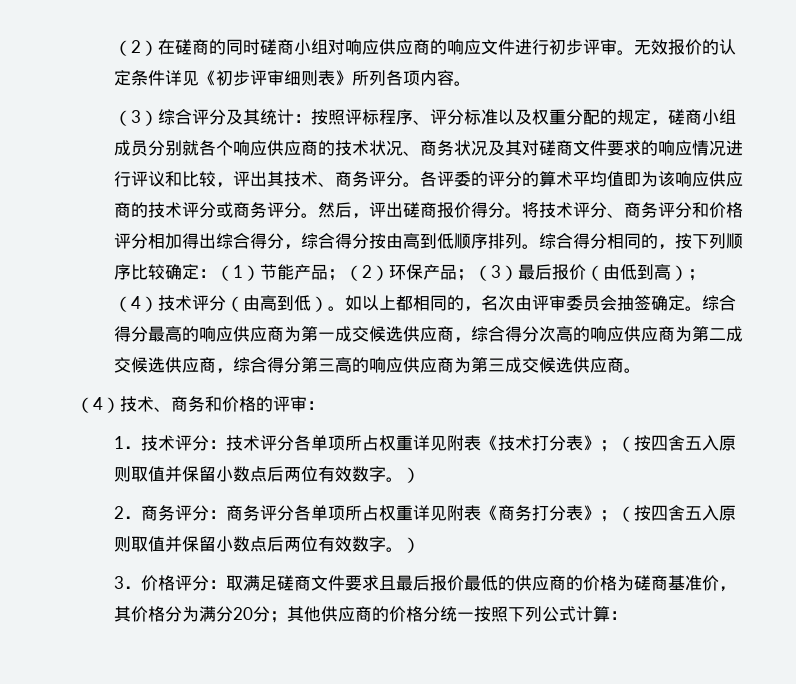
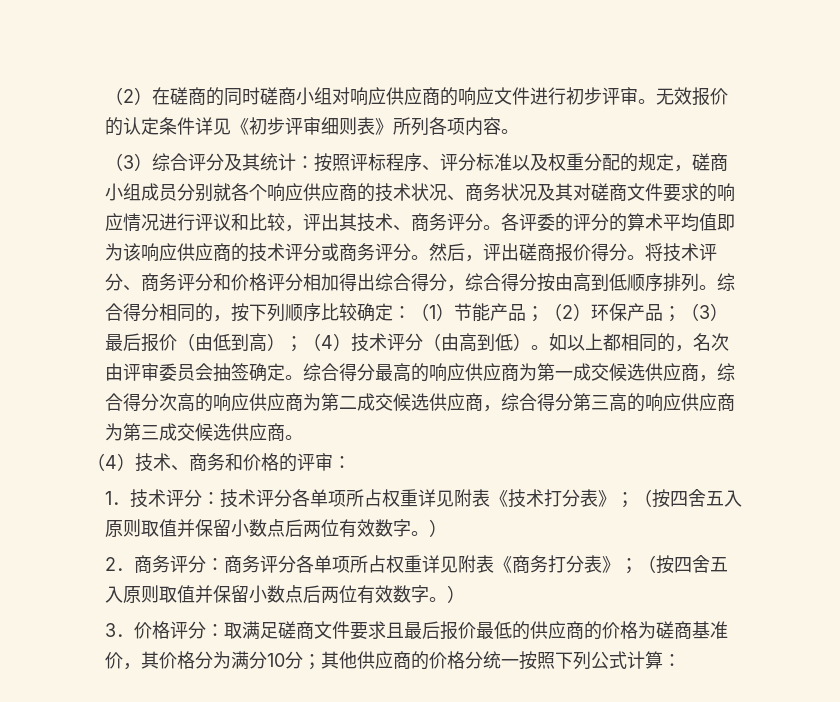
- 3．价格评分：取满足磋商文件要求且最后报价最低的供应商的价格为磋商基准价，其价格分为满分20分；其他供应商的价格分统一按照下列公式计算：
+ 3．价格评分：取满足磋商文件要求且最后报价最低的供应商的价格为磋商基准价，其价格分为满分10分；其他供应商的价格分统一按照下列公式计算：

